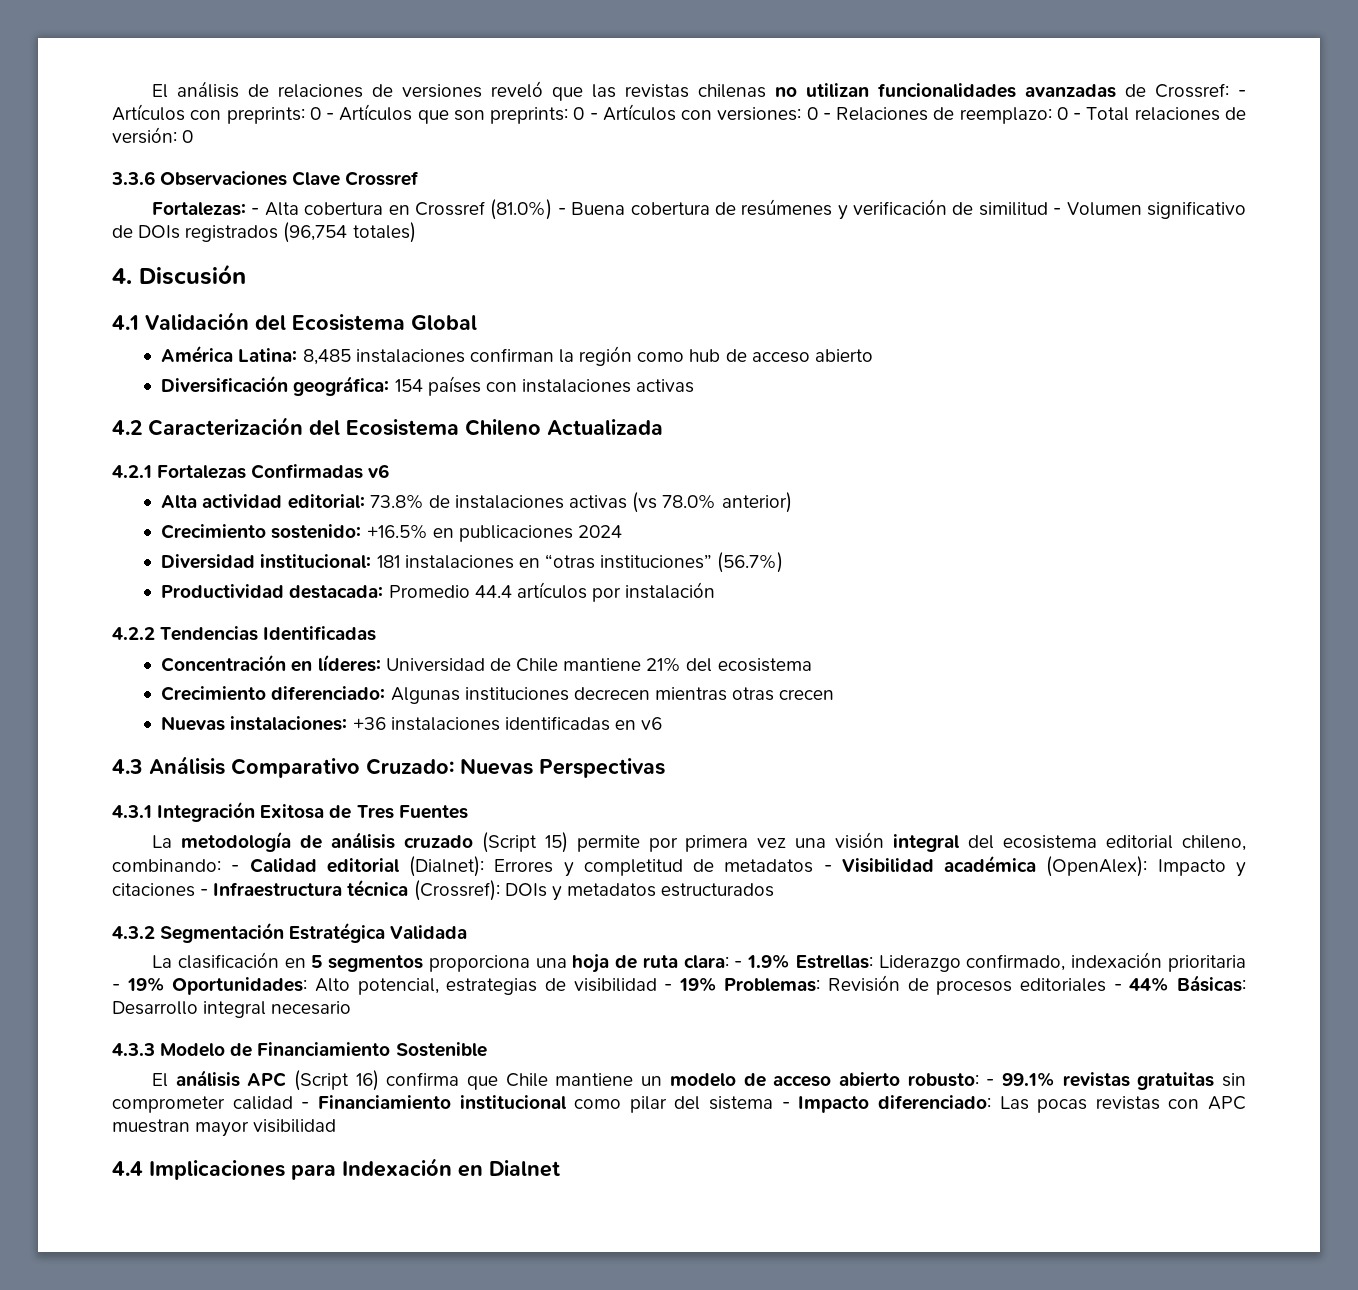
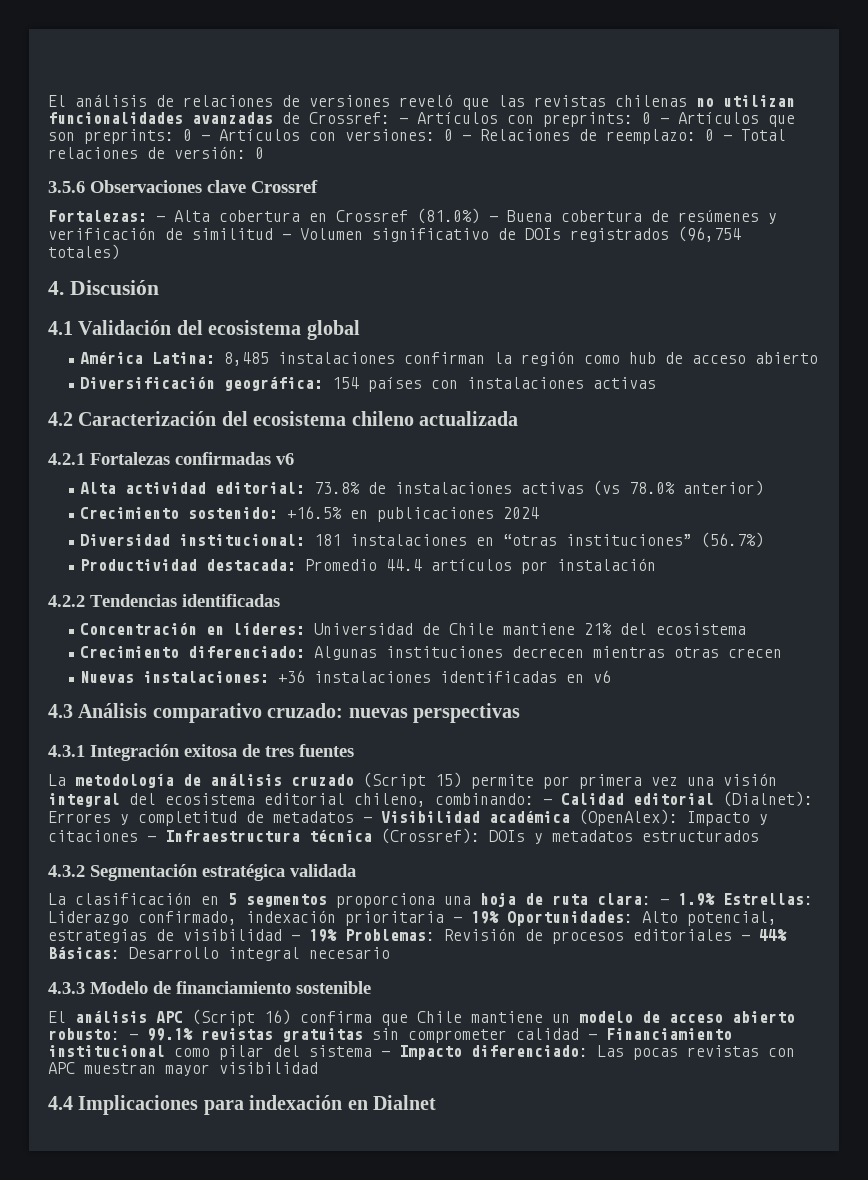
- 3.3.6 Observaciones Clave Crossref
+ 3.5.6 Observaciones clave Crossref
- 4.1 Validación del Ecosistema Global
+ 4.1 Validación del ecosistema global
- 4.2 Caracterización del Ecosistema Chileno Actualizada
+ 4.2 Caracterización del ecosistema chileno actualizada
- 4.2.1 Fortalezas Confirmadas v6
+ 4.2.1 Fortalezas confirmadas v6
- 4.2.2 Tendencias Identificadas
+ 4.2.2 Tendencias identificadas
- 4.3 Análisis Comparativo Cruzado: Nuevas Perspectivas
- 4.3.1 Integración Exitosa de Tres Fuentes
+ 4.3 Análisis comparativo cruzado: nuevas perspectivas
+ 4.3.1 Integración exitosa de tres fuentes
- 4.3.2 Segmentación Estratégica Validada
+ 4.3.2 Segmentación estratégica validada
- 4.3.3 Modelo de Financiamiento Sostenible
+ 4.3.3 Modelo de financiamiento sostenible
- 4.4 Implicaciones para Indexación en Dialnet
+ 4.4 Implicaciones para indexación en Dialnet

